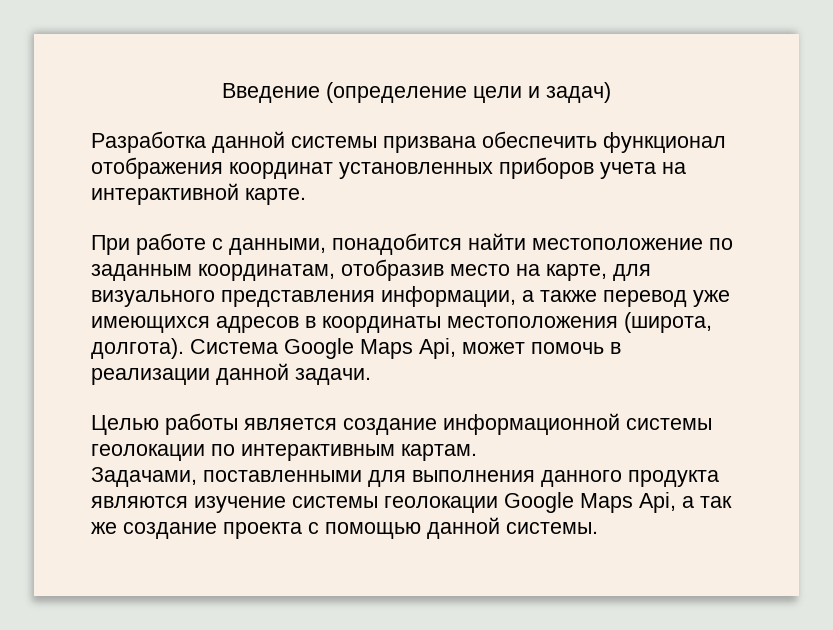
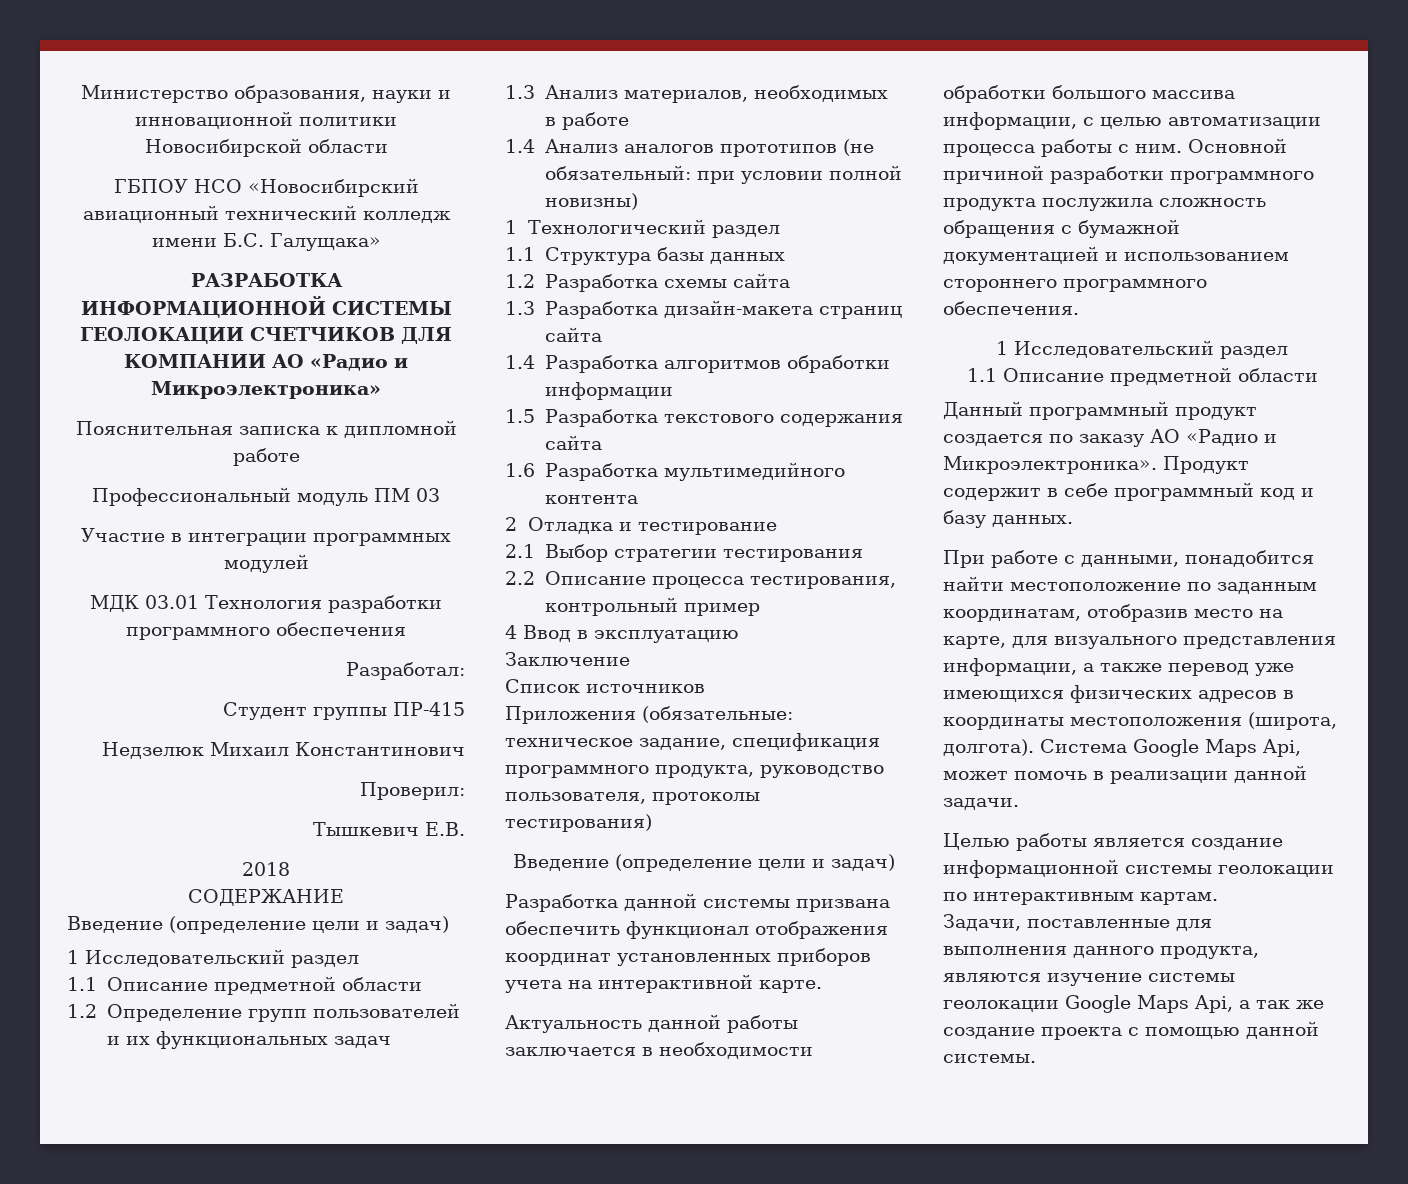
+ Министерство образования, науки и инновационной политики Новосибирской области
+ ГБПОУ НСО «Новосибирский авиационный технический колледж имени Б.С. Галущака»
+ РАЗРАБОТКА ИНФОРМАЦИОННОЙ СИСТЕМЫ ГЕОЛОКАЦИИ СЧЕТЧИКОВ ДЛЯ КОМПАНИИ АО «Радио и Микроэлектроника»
+ Пояснительная записка к дипломной работе
+ Профессиональный модуль ПМ 03
+ Участие в интеграции программных модулей
+ МДК 03.01 Технология разработки программного обеспечения
+ Разработал:
+ Студент группы ПР-415
+ Недзелюк Михаил Константинович
+ Проверил:
+ Тышкевич Е.В.
+ 2018
+ СОДЕРЖАНИЕ
+ Введение (определение цели и задач)
+ 1 Исследовательский раздел
+ 1.1 Описание предметной области
+ 1.2 Определение групп пользователей и их функциональных задач
+ 1.3 Анализ материалов, необходимых в работе
+ 1.4 Анализ аналогов прототипов (не обязательный: при условии полной новизны)
+ 1 Технологический раздел
+ 1.1 Структура базы данных
+ 1.2 Разработка схемы сайта
+ 1.3 Разработка дизайн-макета страниц сайта
+ 1.4 Разработка алгоритмов обработки информации
+ 1.5 Разработка текстового содержания сайта
+ 1.6 Разработка мультимедийного контента
+ 2 Отладка и тестирование
+ 2.1 Выбор стратегии тестирования
+ 2.2 Описание процесса тестирования, контрольный пример
+ 4 Ввод в эксплуатацию
+ Заключение
+ Список источников
+ Приложения (обязательные: техническое задание, спецификация программного продукта, руководство пользователя, протоколы тестирования)
+ Актуальность данной работы заключается в необходимости обработки большого массива информации, с целью автоматизации процесса работы с ним. Основной причиной разработки программного продукта послужила сложность обращения с бумажной документацией и использованием стороннего программного обеспечения.
+ 1 Исследовательский раздел
+ 1.1 Описание предметной области
+ Данный программный продукт создается по заказу АО «Радио и Микроэлектроника». Продукт содержит в себе программный код и базу данных.
- При работе с данными, понадобится найти местоположение по заданным координатам, отобразив место на карте, для визуального представления информации, а также перевод уже имеющихся адресов в координаты местоположения (широта, долгота).
+ При работе с данными, понадобится найти местоположение по заданным координатам, отобразив место на карте, для визуального представления информации, а также перевод уже имеющихся физических адресов в координаты местоположения (широта, долгота).
- Задачами, поставленными для выполнения данного продукта являются изучение системы геолокации Google Maps Api, а так же создание проекта с помощью данной системы.
+ Задачи, поставленные для выполнения данного продукта, являются изучение системы геолокации Google Maps Api, а так же создание проекта с помощью данной системы.

